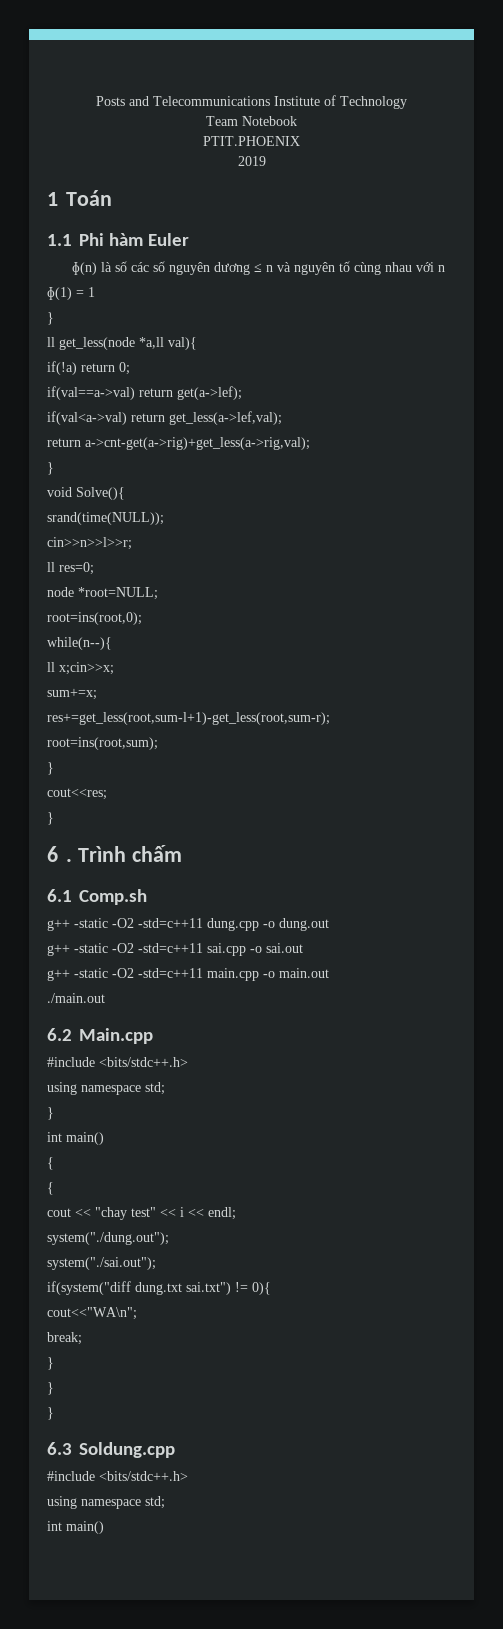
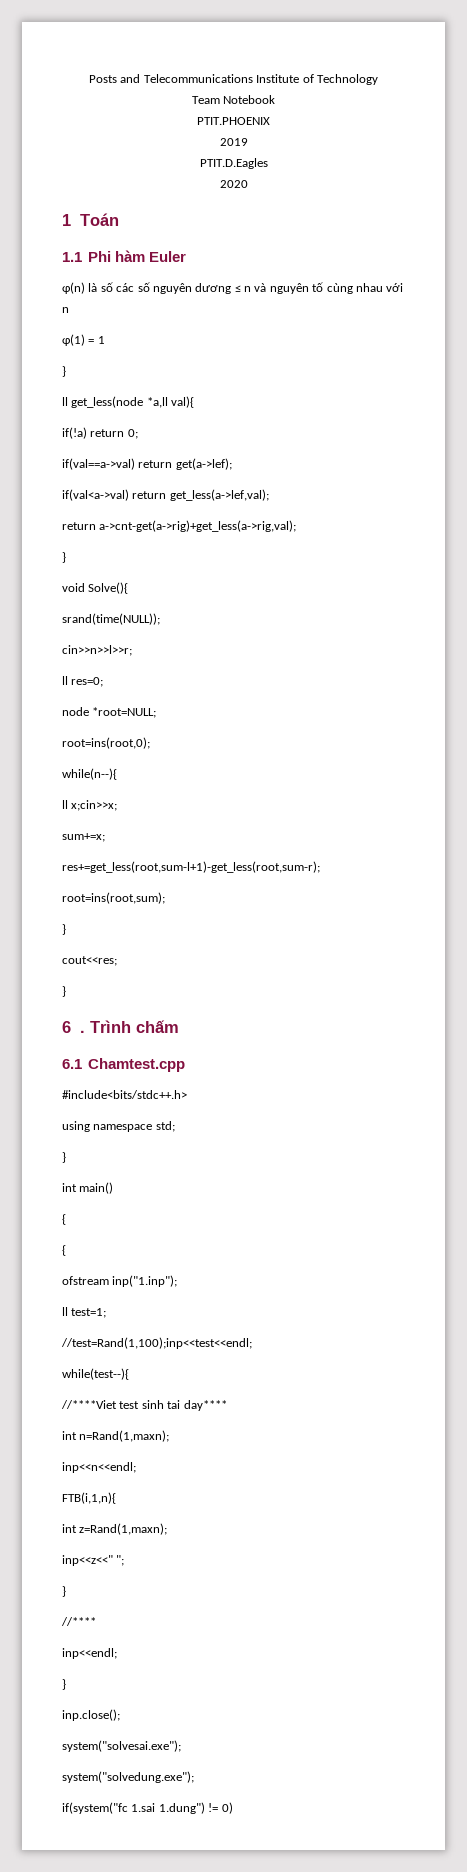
+ PTIT.D.Eagles
+ 2020
- 6.1 Comp.sh
- g++ -static -O2 -std=c++11 dung.cpp -o dung.out
- g++ -static -O2 -std=c++11 sai.cpp -o sai.out
- g++ -static -O2 -std=c++11 main.cpp -o main.out
- ./main.out
- 6.2 Main.cpp
- #include <bits/stdc++.h>
+ 6.1 Chamtest.cpp
+ #include<bits/stdc++.h>
- cout << "chay test" << i << endl;
- system("./dung.out");
- system("./sai.out");
- if(system("diff dung.txt sai.txt") != 0){
- cout<<"WA\n";
- break;
+ ofstream inp("1.inp");
+ ll test=1;
+ //test=Rand(1,100);inp<<test<<endl;
+ while(test--){
+ //****Viet test sinh tai day****
+ int n=Rand(1,maxn);
+ inp<<n<<endl;
+ FTB(i,1,n){
+ int z=Rand(1,maxn);
+ inp<<z<<" ";
  }
+ //****
+ inp<<endl;
  }
- }
- 6.3 Soldung.cpp
- #include <bits/stdc++.h>
- using namespace std;
- int main()
+ inp.close();
+ system("solvesai.exe");
+ system("solvedung.exe");
+ if(system("fc 1.sai 1.dung") != 0)

